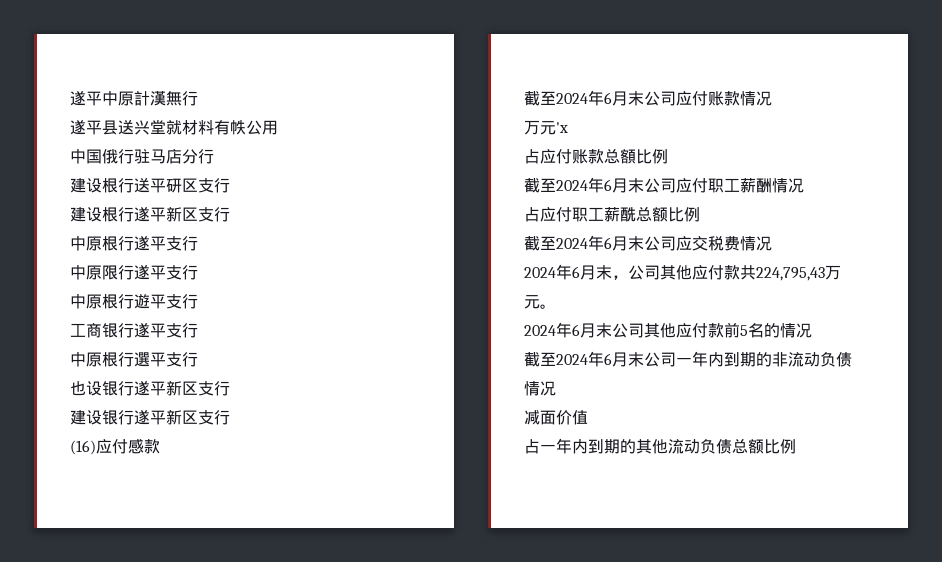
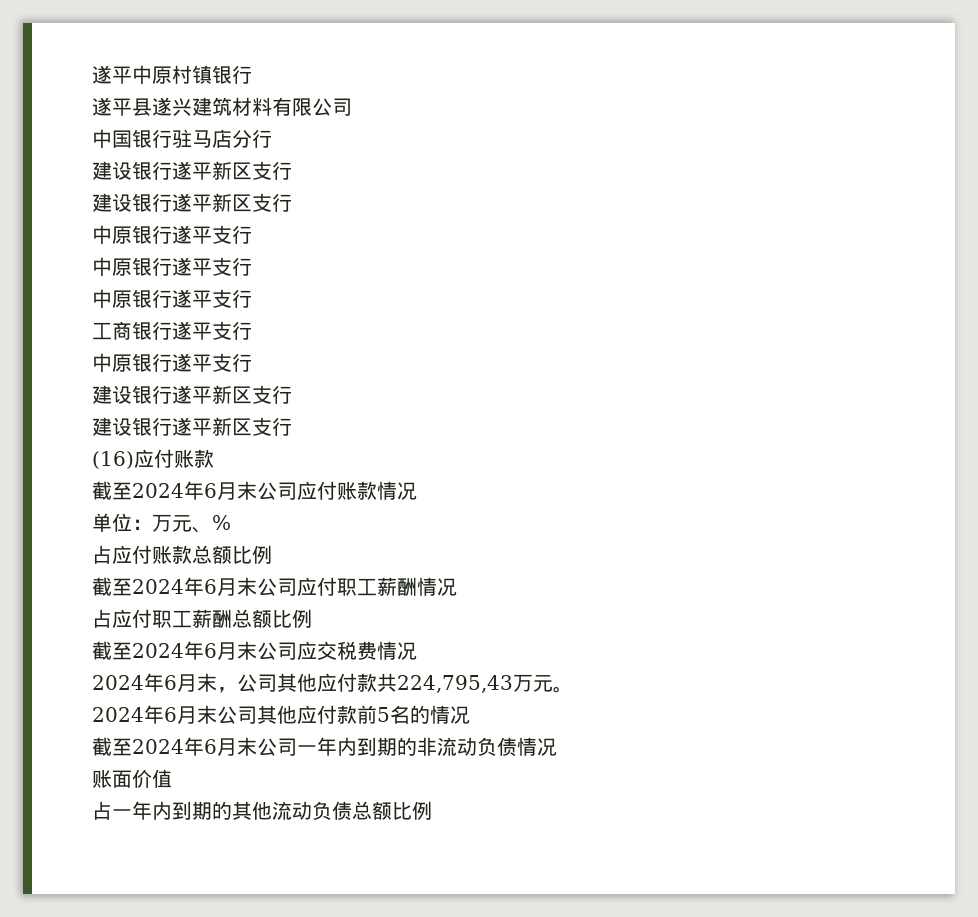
- 遂平中原計漢無行
+ 遂平中原村镇银行
- 遂平县送兴堂就材料有帙公用
+ 遂平县遂兴建筑材料有限公司
- 中国俄行驻马店分行
- 建设根行送平研区支行
- 建设根行遂平新区支行
- 中原根行遂平支行
- 中原限行遂平支行
- 中原根行遊平支行
+ 中国银行驻马店分行
+ 建设银行遂平新区支行
+ 建设银行遂平新区支行
+ 中原银行遂平支行
+ 中原银行遂平支行
+ 中原银行遂平支行
  工商银行遂平支行
- 中原根行選平支行
- 也设银行遂平新区支行
+ 中原银行遂平支行
+ 建设银行遂平新区支行
- (16)应付感款
+ (16)应付账款
- 万元'x
+ 单位：万元、%
- 占应付账款总額比例
+ 占应付账款总额比例
- 占应付职工薪酰总额比例
+ 占应付职工薪酬总额比例
- 减面价值
+ 账面价值

